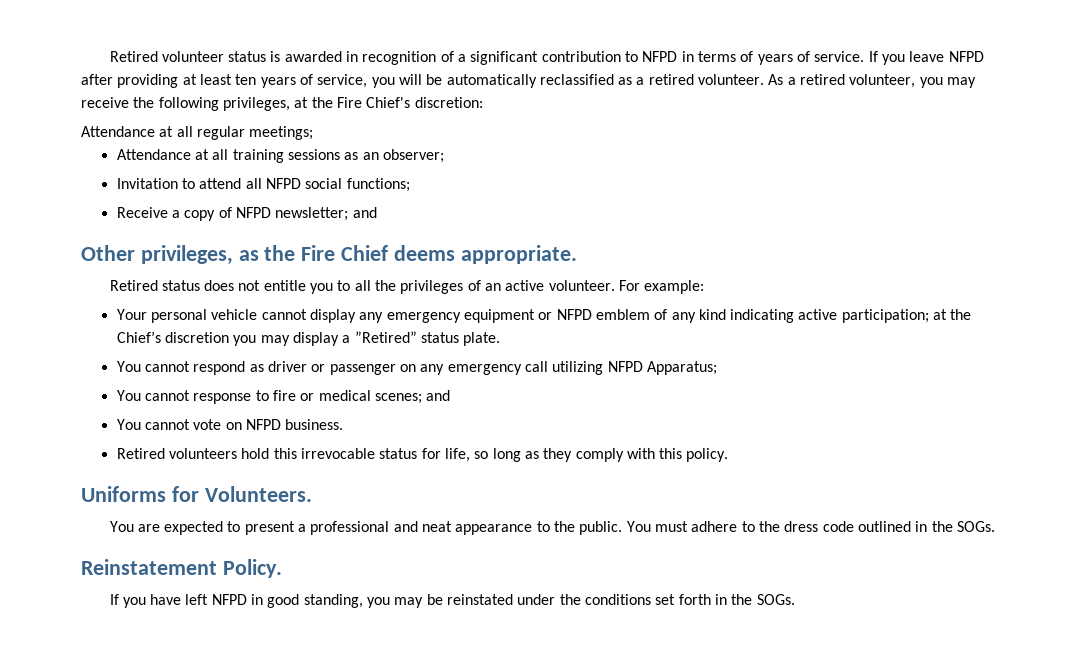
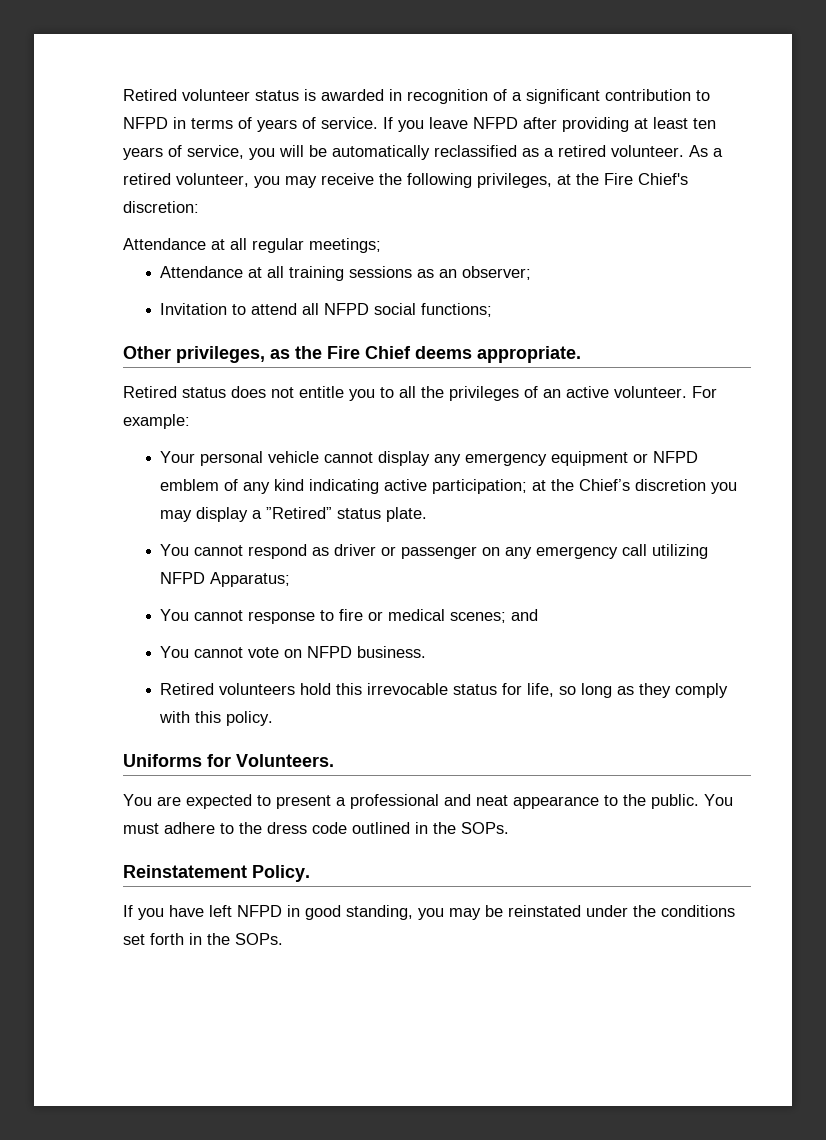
- Receive a copy of NFPD newsletter; and
- You must adhere to the dress code outlined in the SOGs.
+ You must adhere to the dress code outlined in the SOPs.
- If you have left NFPD in good standing, you may be reinstated under the conditions set forth in the SOGs.
+ If you have left NFPD in good standing, you may be reinstated under the conditions set forth in the SOPs.

